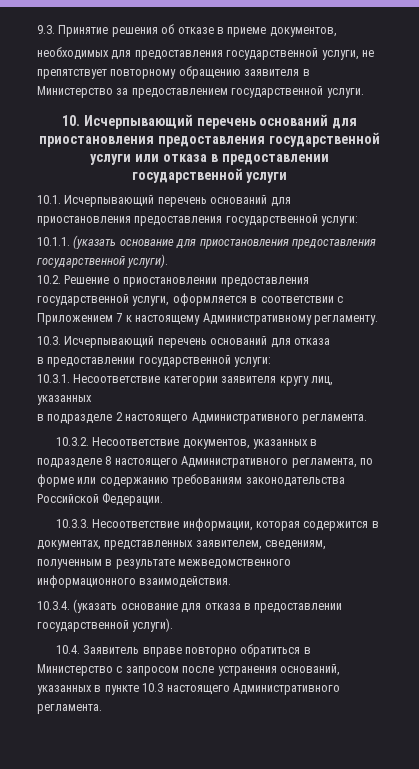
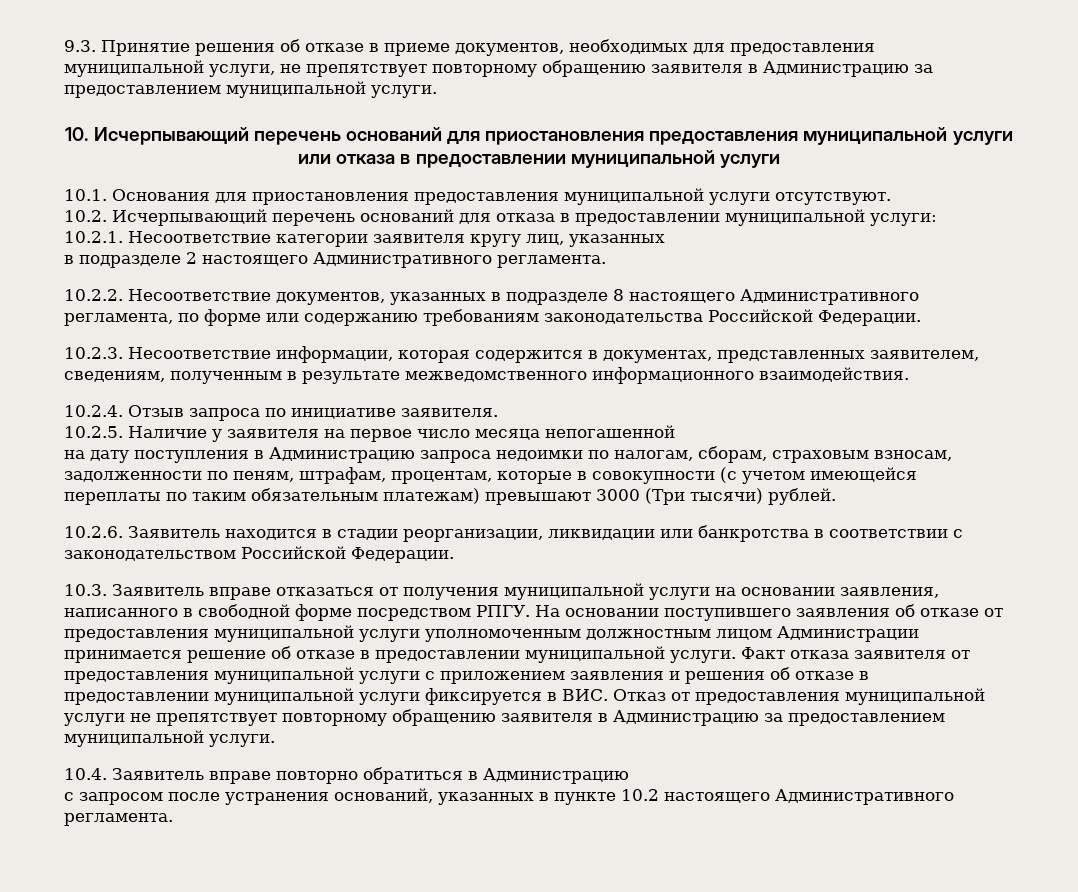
- 9.3. Принятие решения об отказе в приеме документов,
- необходимых для предоставления государственной услуги, не препятствует повторному обращению заявителя в Министерство за предоставлением государственной услуги.
+ 9.3. Принятие решения об отказе в приеме документов, необходимых для предоставления муниципальной услуги, не препятствует повторному обращению заявителя в Администрацию за предоставлением муниципальной услуги.
- 10. Исчерпывающий перечень оснований для приостановления предоставления государственной услуги или отказа в предоставлении государственной услуги
+ 10. Исчерпывающий перечень оснований для приостановления предоставления муниципальной услуги или отказа в предоставлении муниципальной услуги
- 10.1. Исчерпывающий перечень оснований для приостановления предоставления государственной услуги:
- 10.1.1. (указать основание для приостановления предоставления государственной услуги).
- 10.2. Решение о приостановлении предоставления государственной услуги, оформляется в соответствии с Приложением 7 к настоящему Административному регламенту.
- 10.3. Исчерпывающий перечень оснований для отказа
- в предоставлении государственной услуги:
- 10.3.1. Несоответствие категории заявителя кругу лиц, указанных
+ 10.1. Основания для приостановления предоставления муниципальной услуги отсутствуют.
+ 10.2. Исчерпывающий перечень оснований для отказа в предоставлении муниципальной услуги:
+ 10.2.1. Несоответствие категории заявителя кругу лиц, указанных
- 10.3.2. Несоответствие документов, указанных в подразделе 8 настоящего Административного регламента, по форме или содержанию требованиям законодательства Российской Федерации.
+ 10.2.2. Несоответствие документов, указанных в подразделе 8 настоящего Административного регламента, по форме или содержанию требованиям законодательства Российской Федерации.
- 10.3.3. Несоответствие информации, которая содержится в документах, представленных заявителем, сведениям, полученным в результате межведомственного информационного взаимодействия.
+ 10.2.3. Несоответствие информации, которая содержится в документах, представленных заявителем, сведениям, полученным в результате межведомственного информационного взаимодействия.
- 10.3.4. (указать основание для отказа в предоставлении государственной услуги).
+ 10.2.4. Отзыв запроса по инициативе заявителя.
+ 10.2.5. Наличие у заявителя на первое число месяца непогашенной
+ на дату поступления в Администрацию запроса недоимки по налогам, сборам, страховым взносам, задолженности по пеням, штрафам, процентам, которые в совокупности (с учетом имеющейся переплаты по таким обязательным платежам) превышают 3000 (Три тысячи) рублей.
+ 10.2.6. Заявитель находится в стадии реорганизации, ликвидации или банкротства в соответствии с законодательством Российской Федерации.
+ 10.3. Заявитель вправе отказаться от получения муниципальной услуги на основании заявления, написанного в свободной форме посредством РПГУ. На основании поступившего заявления об отказе от предоставления муниципальной услуги уполномоченным должностным лицом Администрации принимается решение об отказе в предоставлении муниципальной услуги. Факт отказа заявителя от предоставления муниципальной услуги с приложением заявления и решения об отказе в предоставлении муниципальной услуги фиксируется в ВИС. Отказ от предоставления муниципальной услуги не препятствует повторному обращению заявителя в Администрацию за предоставлением муниципальной услуги.
- 10.4. Заявитель вправе повторно обратиться в Министерство с запросом после устранения оснований, указанных в пункте 10.3 настоящего Административного регламента.
+ 10.4. Заявитель вправе повторно обратиться в Администрацию
+ с запросом после устранения оснований, указанных в пункте 10.2 настоящего Административного регламента.

